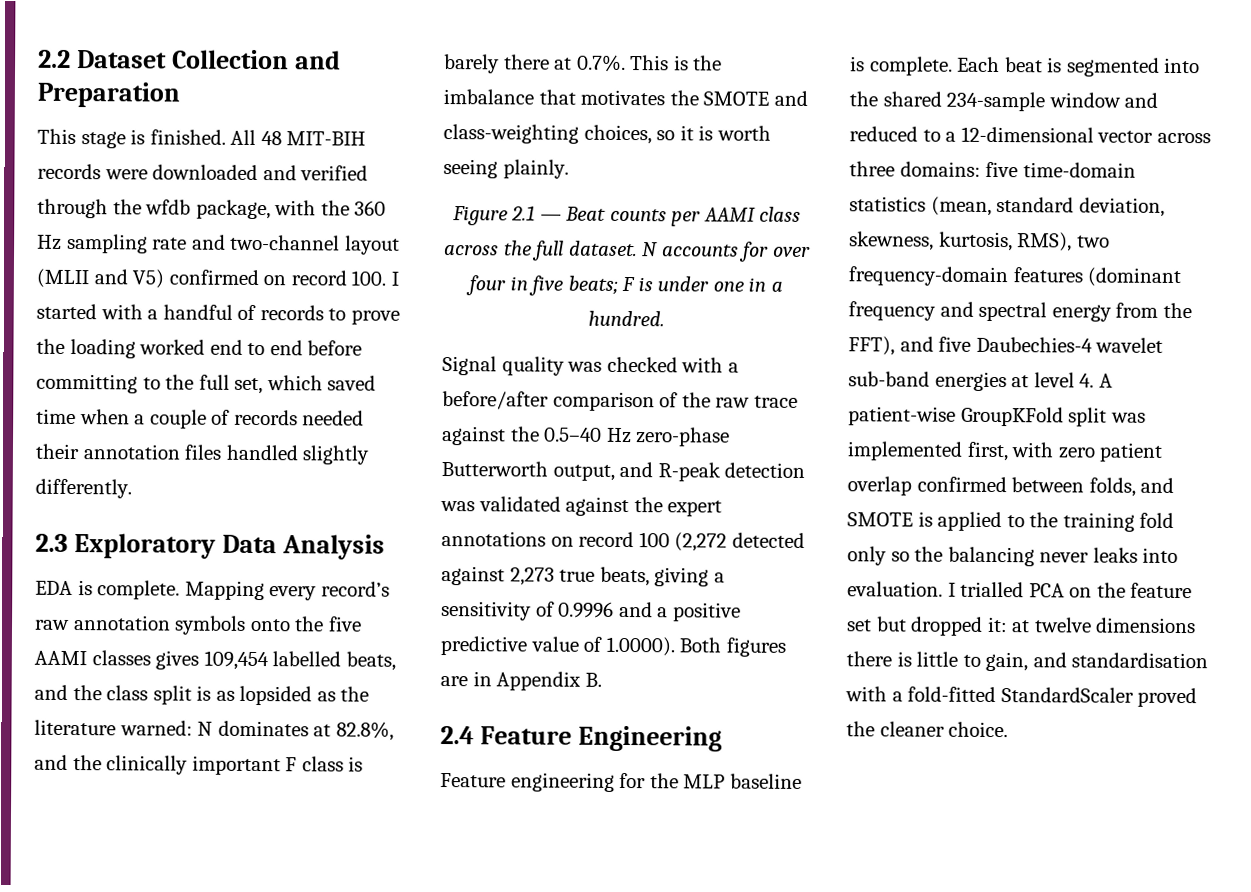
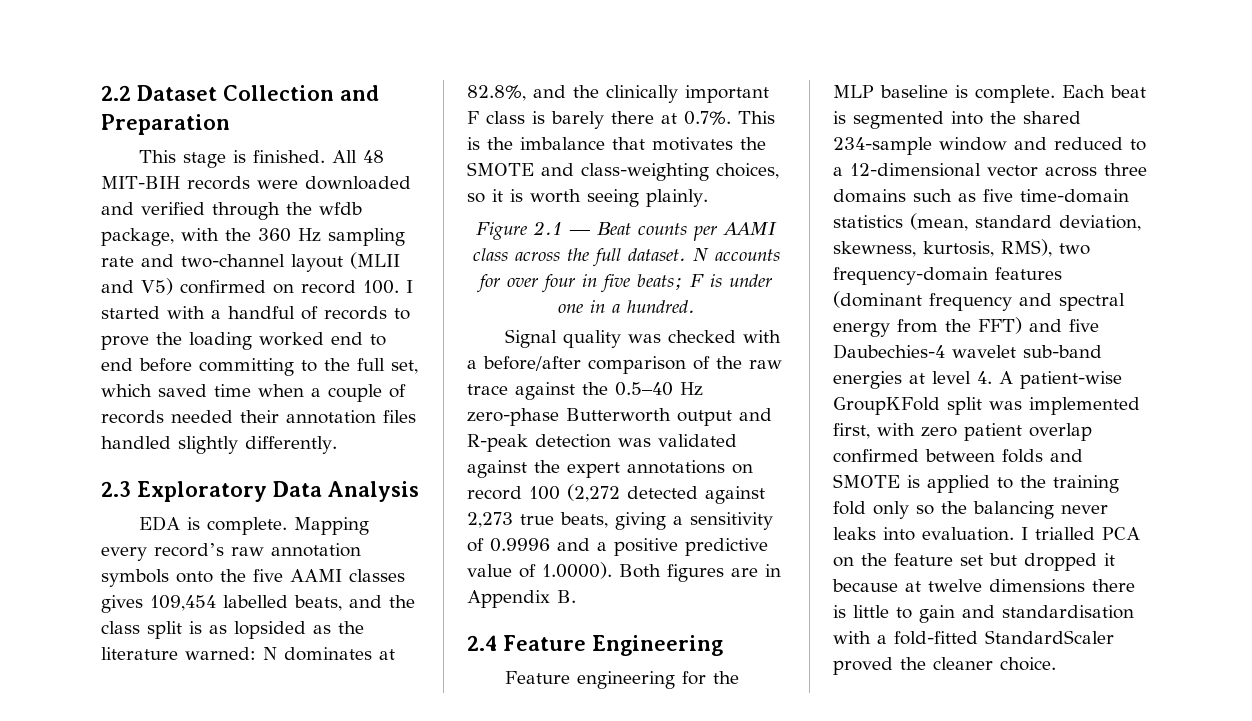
- Signal quality was checked with a before/after comparison of the raw trace against the 0.5–40 Hz zero-phase Butterworth output, and R-peak detection was validated against the expert annotations on record 100 (2,272 detected against 2,273 true beats, giving a sensitivity of 0.9996 and a positive predictive value of 1.0000). Both figures are in Appendix B.
+ Signal quality was checked with a before/after comparison of the raw trace against the 0.5–40 Hz zero-phase Butterworth output and R-peak detection was validated against the expert annotations on record 100 (2,272 detected against 2,273 true beats, giving a sensitivity of 0.9996 and a positive predictive value of 1.0000). Both figures are in Appendix B.
- Each beat is segmented into the shared 234-sample window and reduced to a 12-dimensional vector across three domains: five time-domain statistics (mean, standard deviation, skewness, kurtosis, RMS), two frequency-domain features (dominant frequency and spectral energy from the FFT), and five Daubechies-4 wavelet sub-band energies at level 4. A patient-wise GroupKFold split was implemented first, with zero patient overlap confirmed between folds, and SMOTE is applied to the training fold only so the balancing never leaks into evaluation.
+ Each beat is segmented into the shared 234-sample window and reduced to a 12-dimensional vector across three domains such as five time-domain statistics (mean, standard deviation, skewness, kurtosis, RMS), two frequency-domain features (dominant frequency and spectral energy from the FFT) and five Daubechies-4 wavelet sub-band energies at level 4. A patient-wise GroupKFold split was implemented first, with zero patient overlap confirmed between folds and SMOTE is applied to the training fold only so the balancing never leaks into evaluation.
- I trialled PCA on the feature set but dropped it: at twelve dimensions there is little to gain, and standardisation with a fold-fitted StandardScaler proved the cleaner choice.
+ I trialled PCA on the feature set but dropped it because at twelve dimensions there is little to gain and standardisation with a fold-fitted StandardScaler proved the cleaner choice.

